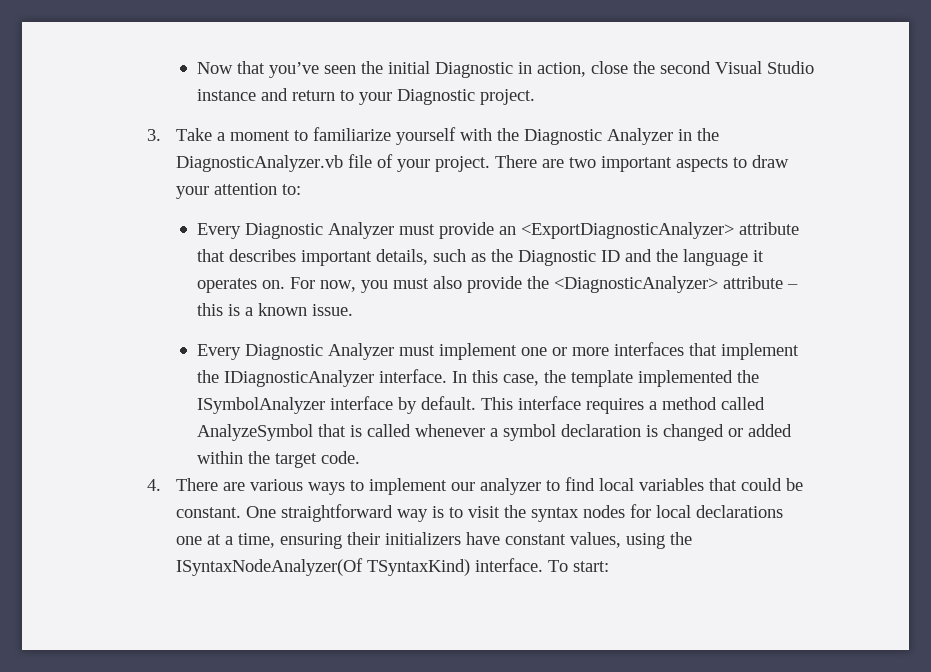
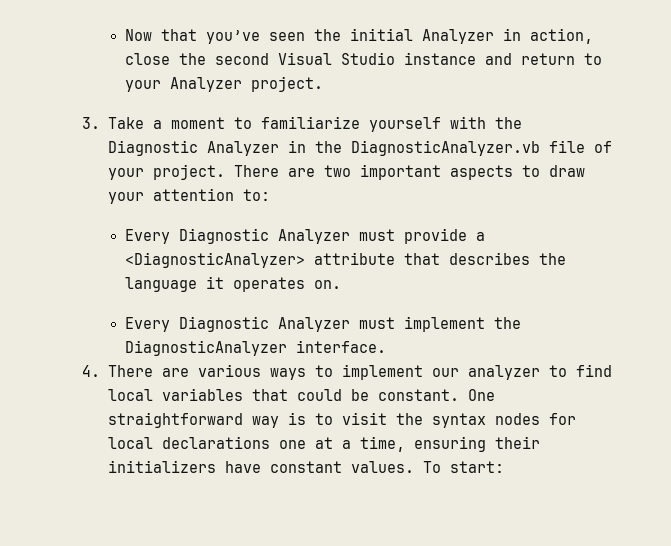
- Now that you’ve seen the initial Diagnostic in action, close the second Visual Studio instance and return to your Diagnostic project.
+ Now that you’ve seen the initial Analyzer in action, close the second Visual Studio instance and return to your Analyzer project.
- Every Diagnostic Analyzer must provide an <ExportDiagnosticAnalyzer> attribute that describes important details, such as the Diagnostic ID and the language it operates on. For now, you must also provide the <DiagnosticAnalyzer> attribute – this is a known issue.
+ Every Diagnostic Analyzer must provide a <DiagnosticAnalyzer> attribute that describes the language it operates on.
- Every Diagnostic Analyzer must implement one or more interfaces that implement the IDiagnosticAnalyzer interface. In this case, the template implemented the ISymbolAnalyzer interface by default. This interface requires a method called AnalyzeSymbol that is called whenever a symbol declaration is changed or added within the target code.
+ Every Diagnostic Analyzer must implement the DiagnosticAnalyzer interface.
- One straightforward way is to visit the syntax nodes for local declarations one at a time, ensuring their initializers have constant values, using the ISyntaxNodeAnalyzer(Of TSyntaxKind) interface.
+ One straightforward way is to visit the syntax nodes for local declarations one at a time, ensuring their initializers have constant values.

